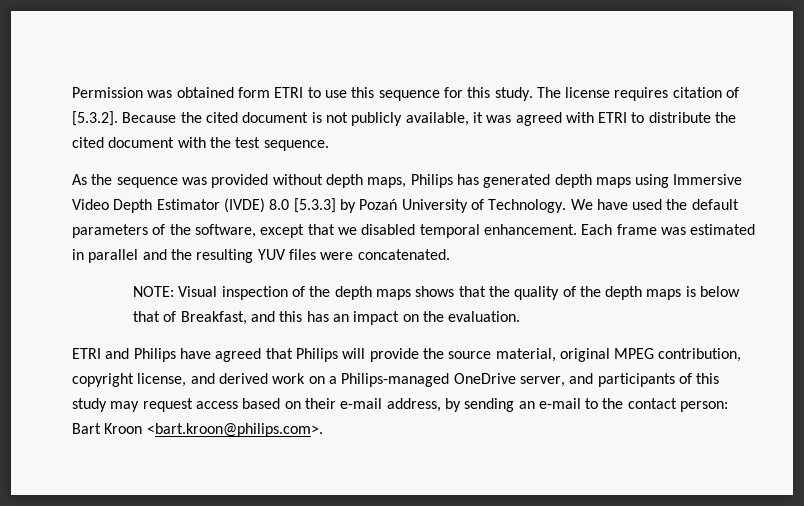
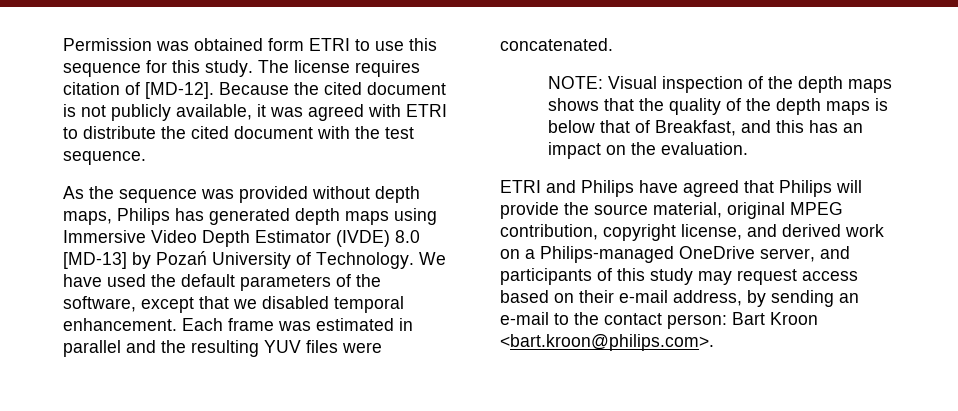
- The license requires citation of [5.3.2]. Because the cited document is not publicly available, it was agreed with ETRI to distribute the cited document with the test sequence.
+ The license requires citation of [MD-12]. Because the cited document is not publicly available, it was agreed with ETRI to distribute the cited document with the test sequence.
- As the sequence was provided without depth maps, Philips has generated depth maps using Immersive Video Depth Estimator (IVDE) 8.0 [5.3.3] by Pozań University of Technology.
+ As the sequence was provided without depth maps, Philips has generated depth maps using Immersive Video Depth Estimator (IVDE) 8.0 [MD-13] by Pozań University of Technology.

